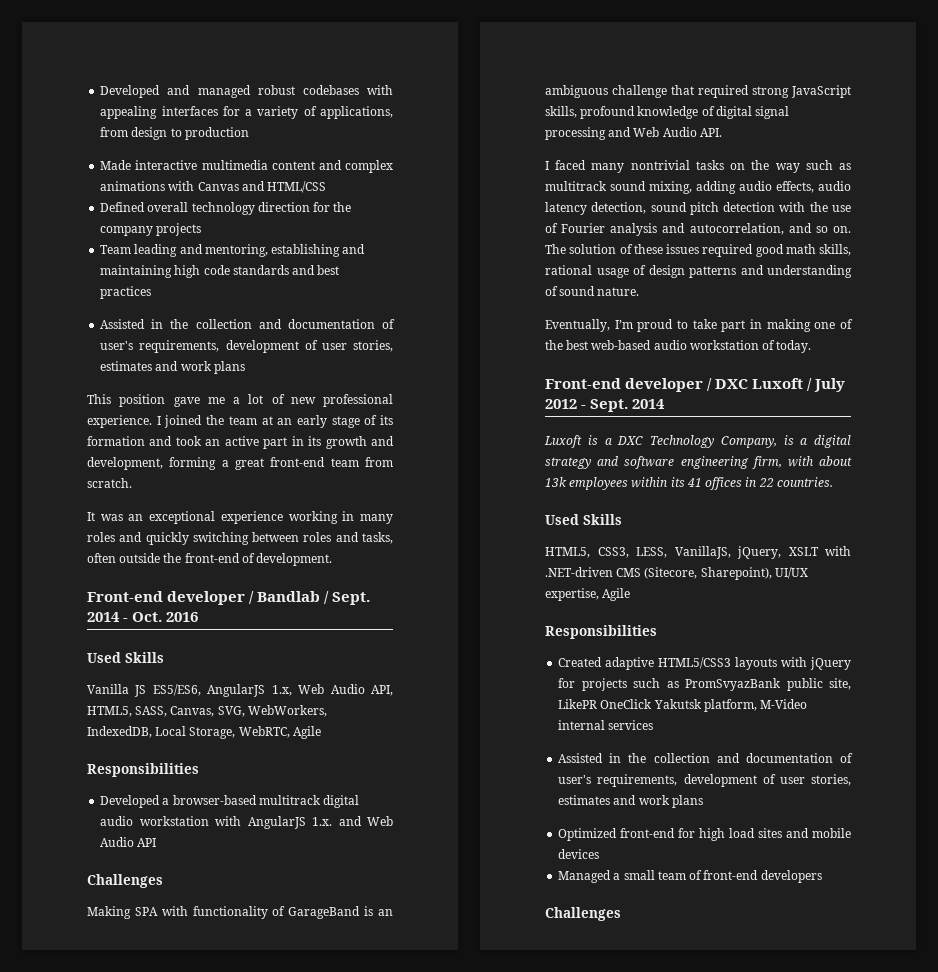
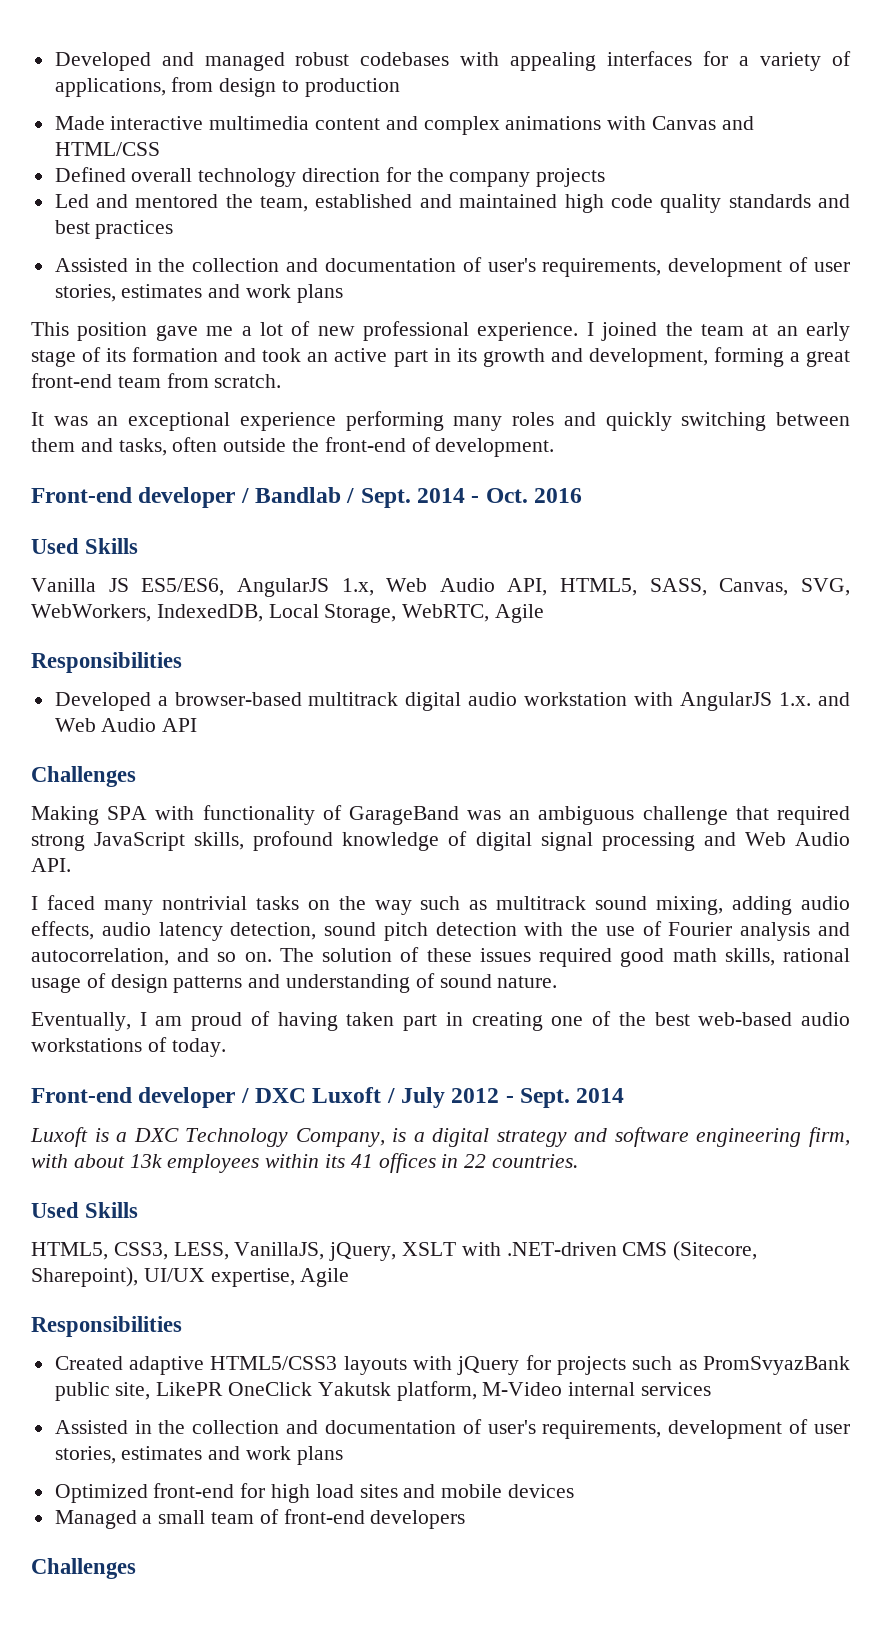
- Team leading and mentoring, establishing and maintaining high code standards and best practices
+ Led and mentored the team, established and maintained high code quality standards and best practices
- It was an exceptional experience working in many roles and quickly switching between roles and tasks, often outside the front-end of development.
+ It was an exceptional experience performing many roles and quickly switching between them and tasks, often outside the front-end of development.
- Making SPA with functionality of GarageBand is an ambiguous challenge that required strong JavaScript skills, profound knowledge of digital signal processing and Web Audio API.
+ Making SPA with functionality of GarageBand was an ambiguous challenge that required strong JavaScript skills, profound knowledge of digital signal processing and Web Audio API.
- Eventually, I’m proud to take part in making one of the best web-based audio workstation of today.
+ Eventually, I am proud of having taken part in creating one of the best web-based audio workstations of today.

